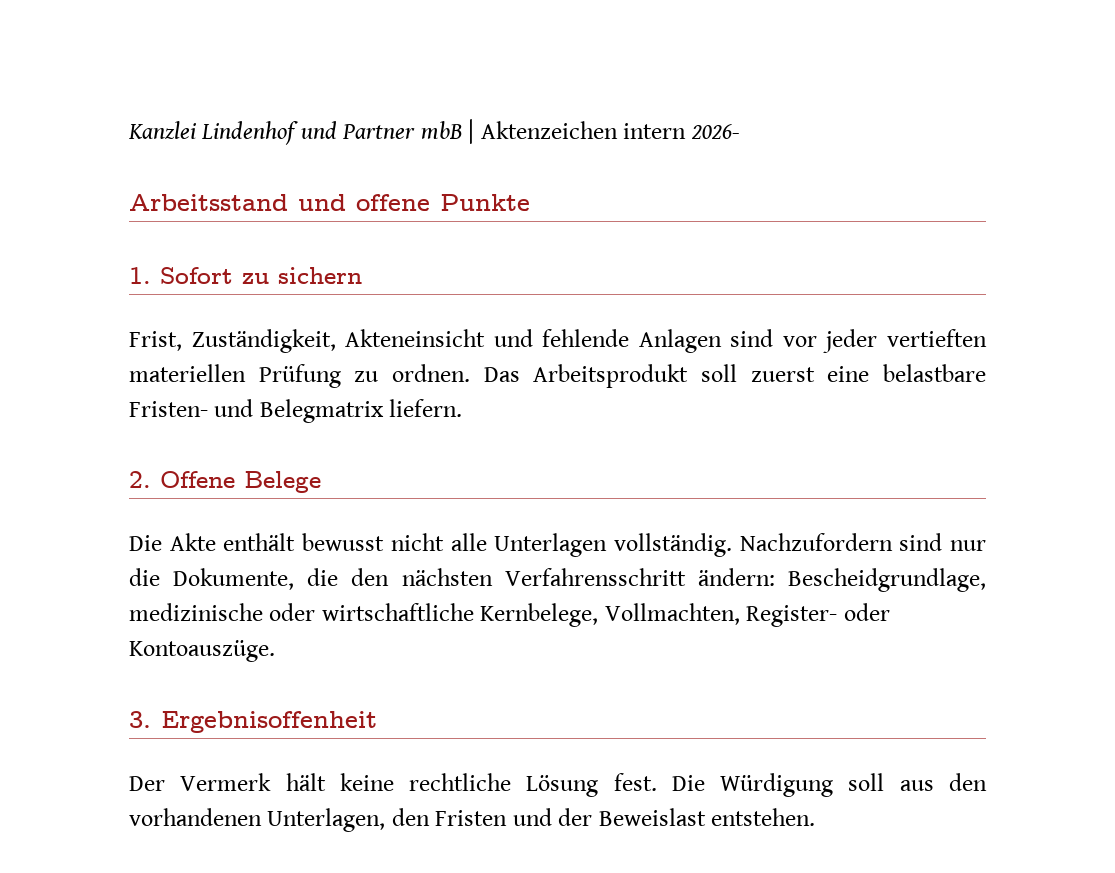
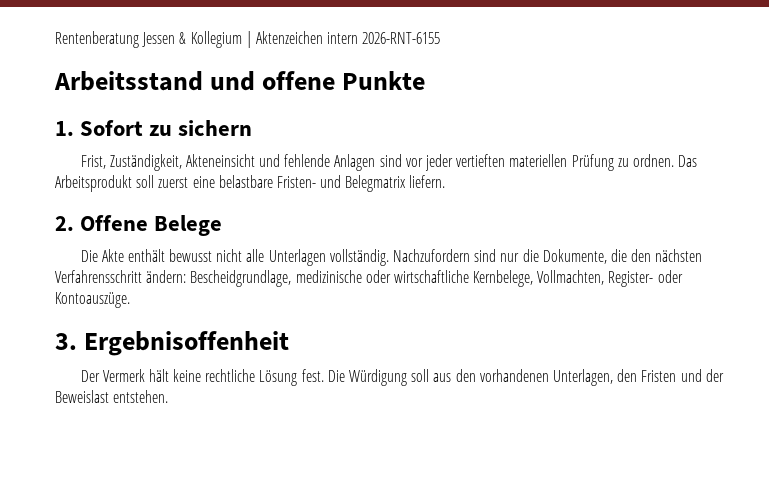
- Kanzlei Lindenhof und Partner mbB | Aktenzeichen intern 2026-
+ Rentenberatung Jessen & Kollegium | Aktenzeichen intern 2026-RNT-6155

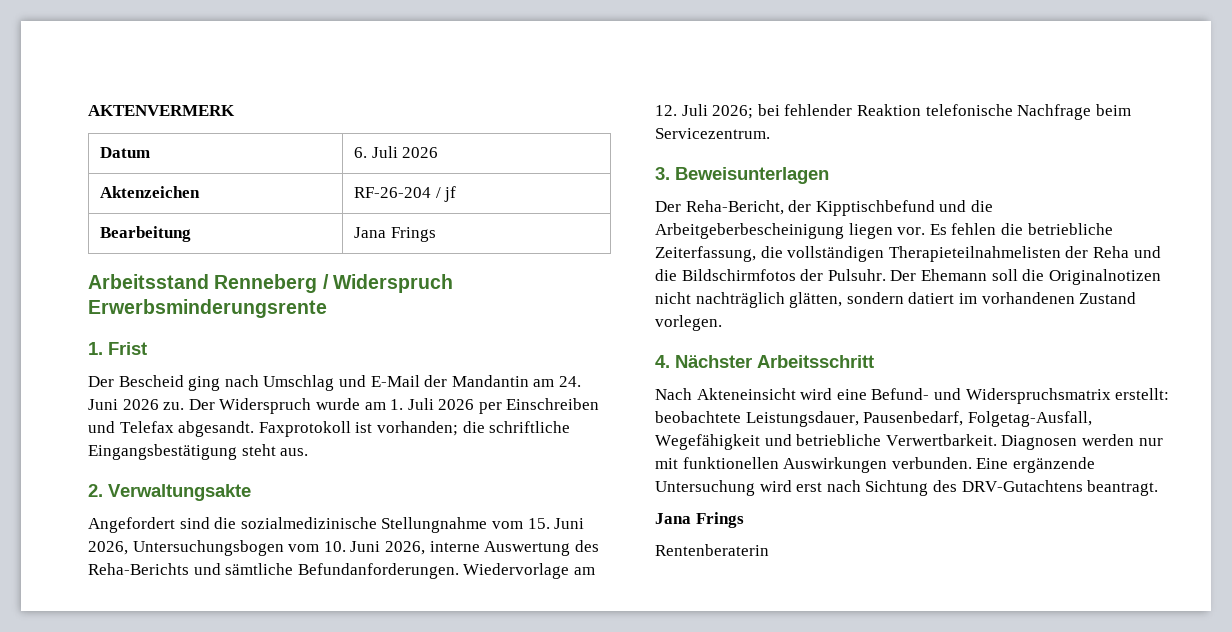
- Rentenberatung Jessen & Kollegium | Aktenzeichen intern 2026-RNT-6155
- Arbeitsstand und offene Punkte
- 1. Sofort zu sichern
- Frist, Zuständigkeit, Akteneinsicht und fehlende Anlagen sind vor jeder vertieften materiellen Prüfung zu ordnen. Das Arbeitsprodukt soll zuerst eine belastbare Fristen- und Belegmatrix liefern.
- 2. Offene Belege
- Die Akte enthält bewusst nicht alle Unterlagen vollständig. Nachzufordern sind nur die Dokumente, die den nächsten Verfahrensschritt ändern: Bescheidgrundlage, medizinische oder wirtschaftliche Kernbelege, Vollmachten, Register- oder Kontoauszüge.
+ AKTENVERMERK
+ Datum | 6. Juli 2026
+ Aktenzeichen | RF-26-204 / jf
+ Bearbeitung | Jana Frings
+ Arbeitsstand Renneberg / Widerspruch Erwerbsminderungsrente
+ 1. Frist
+ Der Bescheid ging nach Umschlag und E-Mail der Mandantin am 24. Juni 2026 zu. Der Widerspruch wurde am 1. Juli 2026 per Einschreiben und Telefax abgesandt. Faxprotokoll ist vorhanden; die schriftliche Eingangsbestätigung steht aus.
+ 2. Verwaltungsakte
+ Angefordert sind die sozialmedizinische Stellungnahme vom 15. Juni 2026, Untersuchungsbogen vom 10. Juni 2026, interne Auswertung des Reha-Berichts und sämtliche Befundanforderungen. Wiedervorlage am 12. Juli 2026; bei fehlender Reaktion telefonische Nachfrage beim Servicezentrum.
- 3. Ergebnisoffenheit
- Der Vermerk hält keine rechtliche Lösung fest. Die Würdigung soll aus den vorhandenen Unterlagen, den Fristen und der Beweislast entstehen.
+ 3. Beweisunterlagen
+ Der Reha-Bericht, der Kipptischbefund und die Arbeitgeberbescheinigung liegen vor. Es fehlen die betriebliche Zeiterfassung, die vollständigen Therapieteilnahmelisten der Reha und die Bildschirmfotos der Pulsuhr. Der Ehemann soll die Originalnotizen nicht nachträglich glätten, sondern datiert im vorhandenen Zustand vorlegen.
+ 4. Nächster Arbeitsschritt
+ Nach Akteneinsicht wird eine Befund- und Widerspruchsmatrix erstellt: beobachtete Leistungsdauer, Pausenbedarf, Folgetag-Ausfall, Wegefähigkeit und betriebliche Verwertbarkeit. Diagnosen werden nur mit funktionellen Auswirkungen verbunden. Eine ergänzende Untersuchung wird erst nach Sichtung des DRV-Gutachtens beantragt.
+ Jana Frings
+ Rentenberaterin

